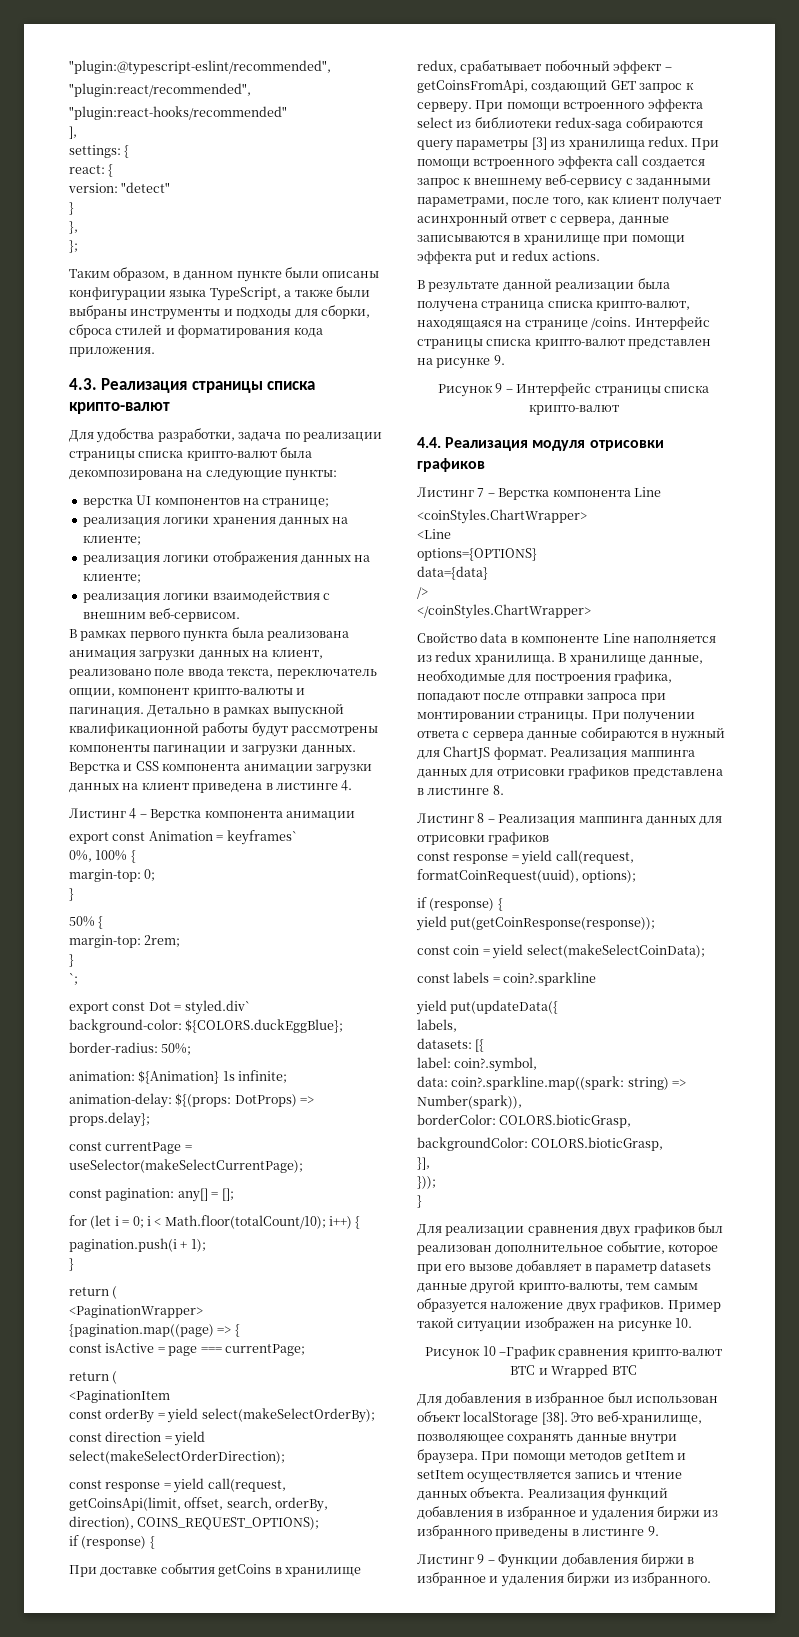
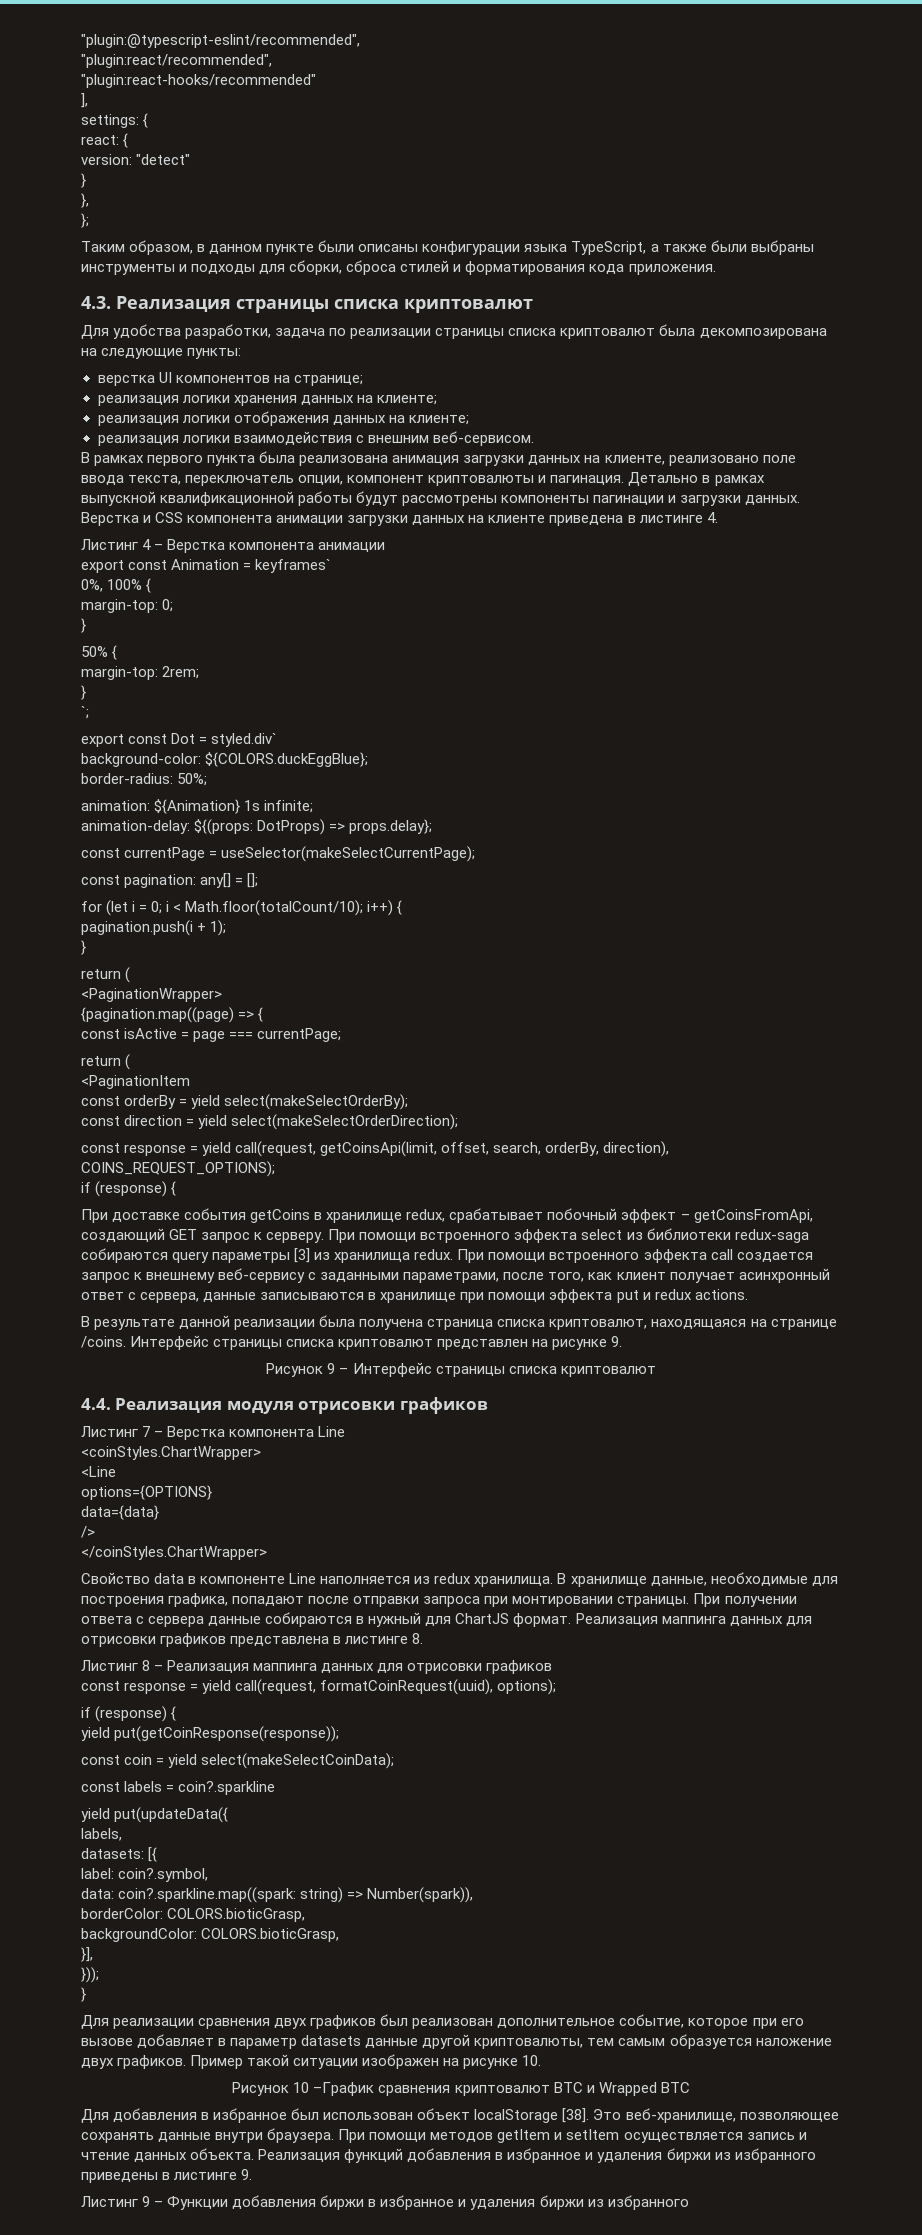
- 4.3. Реализация страницы списка крипто-валют
+ 4.3. Реализация страницы списка криптовалют
- Для удобства разработки, задача по реализации страницы списка крипто-валют была декомпозирована на следующие пункты:
+ Для удобства разработки, задача по реализации страницы списка криптовалют была декомпозирована на следующие пункты:
- В рамках первого пункта была реализована анимация загрузки данных на клиент, реализовано поле ввода текста, переключатель опции, компонент крипто-валюты и пагинация.
+ В рамках первого пункта была реализована анимация загрузки данных на клиенте, реализовано поле ввода текста, переключатель опции, компонент криптовалюты и пагинация.
- Верстка и CSS компонента анимации загрузки данных на клиент приведена в листинге 4.
+ Верстка и CSS компонента анимации загрузки данных на клиенте приведена в листинге 4.
- В результате данной реализации была получена страница списка крипто-валют, находящаяся на странице /coins.
+ В результате данной реализации была получена страница списка криптовалют, находящаяся на странице /coins.
- Интерфейс страницы списка крипто-валют представлен на рисунке 9.
+ Интерфейс страницы списка криптовалют представлен на рисунке 9.
- Рисунок 9 – Интерфейс страницы списка крипто-валют
+ Рисунок 9 – Интерфейс страницы списка криптовалют
- Для реализации сравнения двух графиков был реализован дополнительное событие, которое при его вызове добавляет в параметр datasets данные другой крипто-валюты, тем самым образуется наложение двух графиков.
+ Для реализации сравнения двух графиков был реализован дополнительное событие, которое при его вызове добавляет в параметр datasets данные другой криптовалюты, тем самым образуется наложение двух графиков.
- Рисунок 10 –График сравнения крипто-валют BTC и Wrapped BTC
+ Рисунок 10 –График сравнения криптовалют BTC и Wrapped BTC
- Листинг 9 – Функции добавления биржи в избранное и удаления биржи из избранного.
+ Листинг 9 – Функции добавления биржи в избранное и удаления биржи из избранного

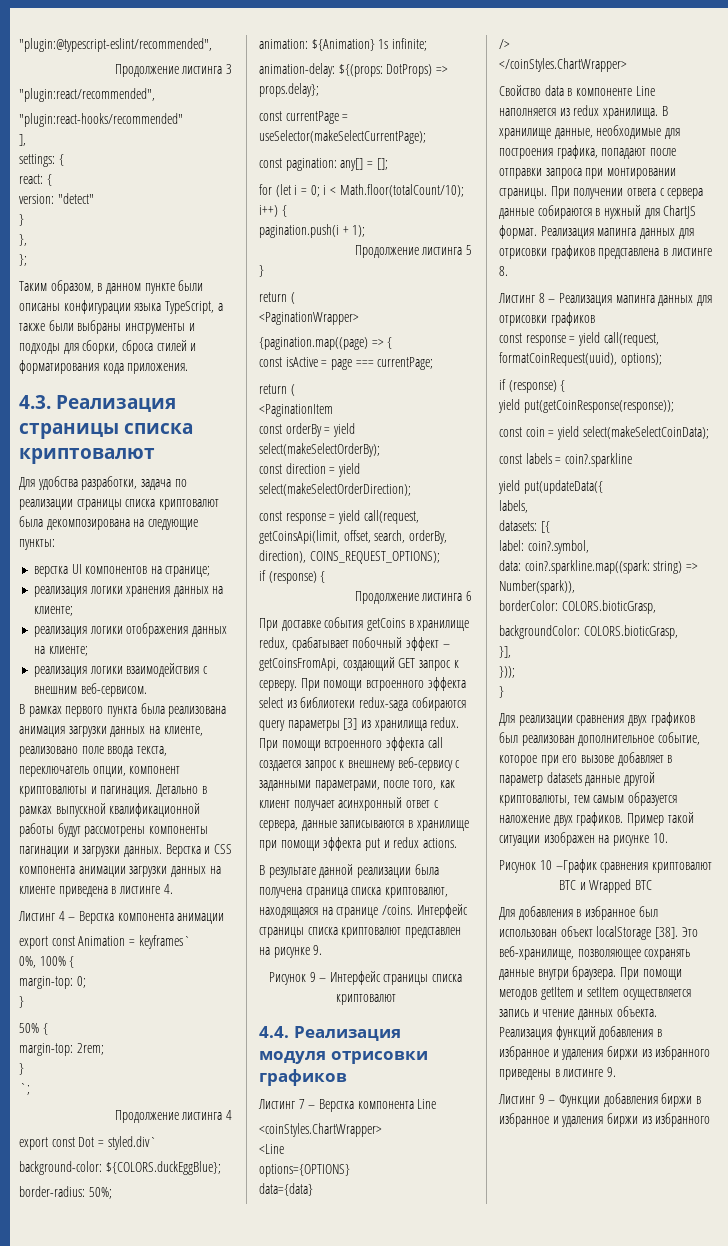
+ Продолжение листинга 3
+ Продолжение листинга 4
+ Продолжение листинга 5
+ Продолжение листинга 6
- Реализация маппинга данных для отрисовки графиков представлена в листинге 8.
+ Реализация мапинга данных для отрисовки графиков представлена в листинге 8.
- Листинг 8 – Реализация маппинга данных для отрисовки графиков
+ Листинг 8 – Реализация мапинга данных для отрисовки графиков

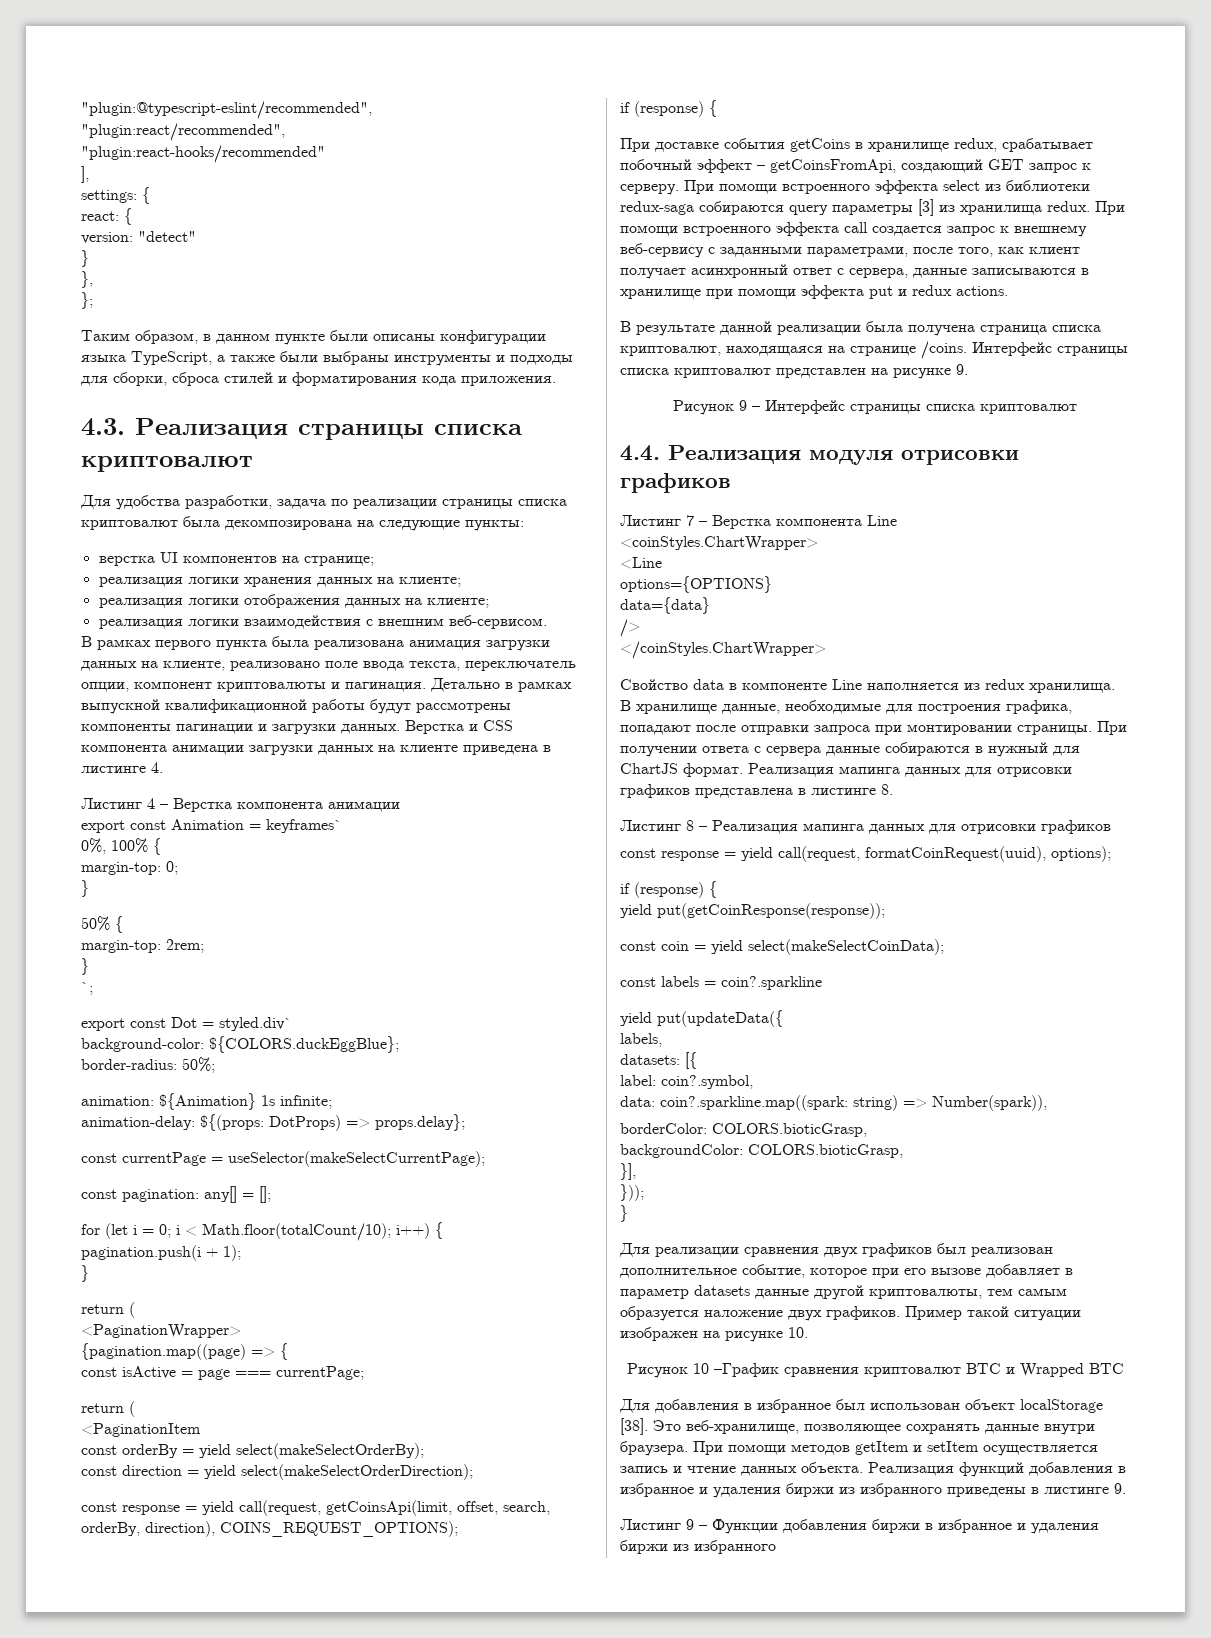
- Продолжение листинга 3
- Продолжение листинга 4
- Продолжение листинга 5
- Продолжение листинга 6

